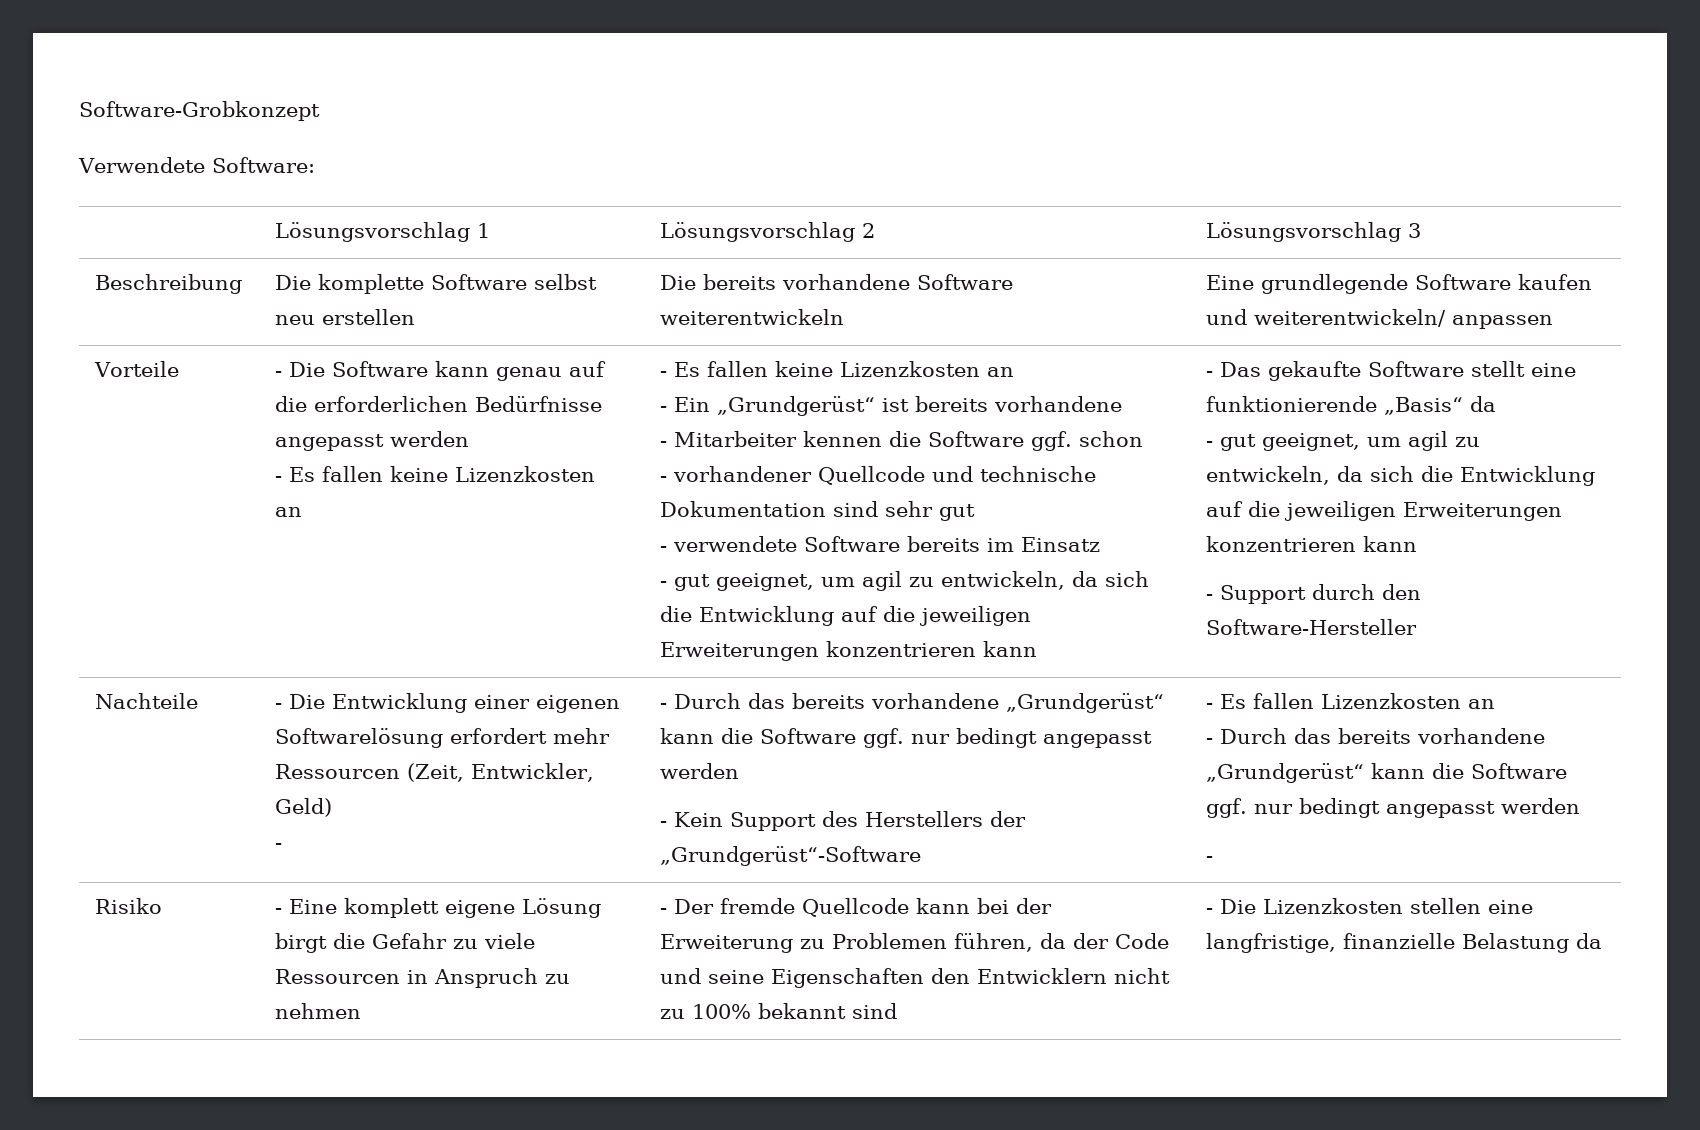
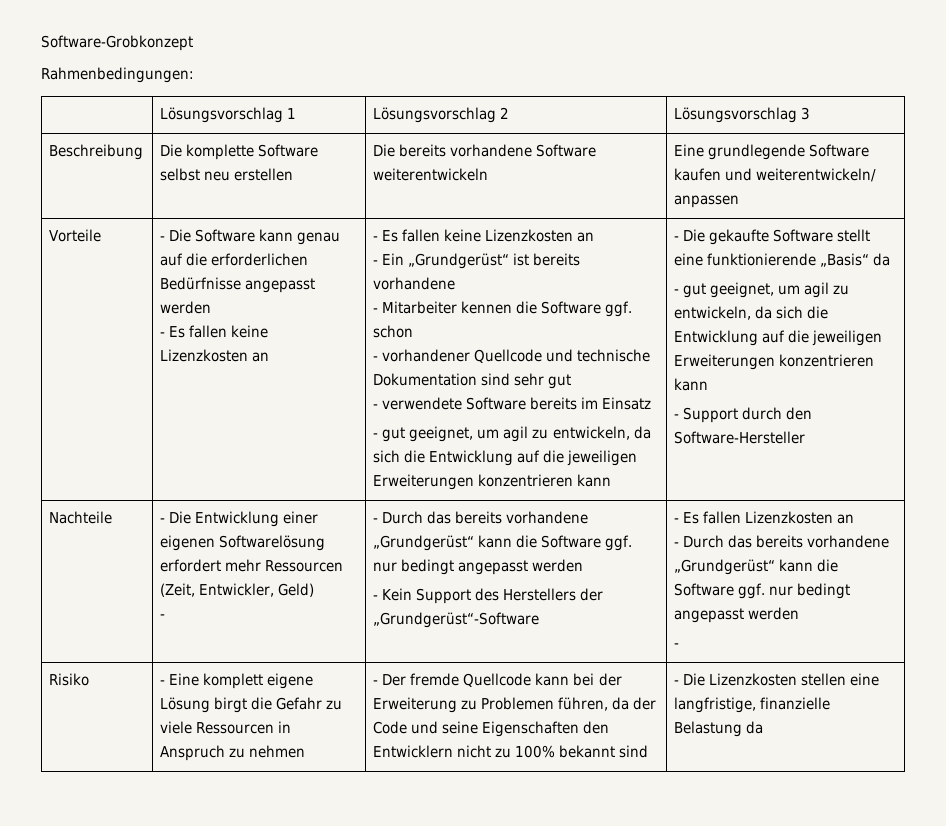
- Verwendete Software:
+ Rahmenbedingungen:
- - Das gekaufte Software stellt eine funktionierende „Basis“ da
+ - Die gekaufte Software stellt eine funktionierende „Basis“ da

